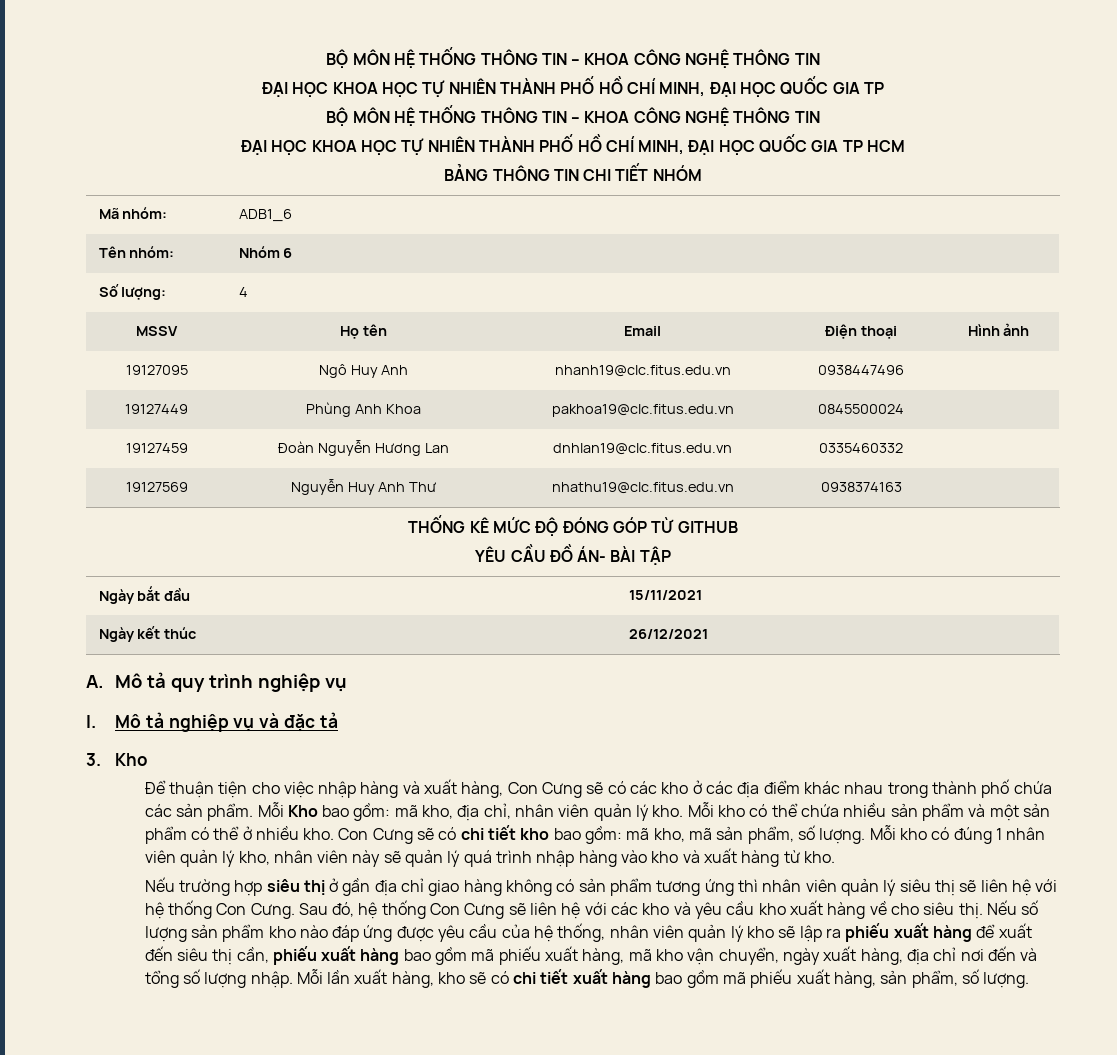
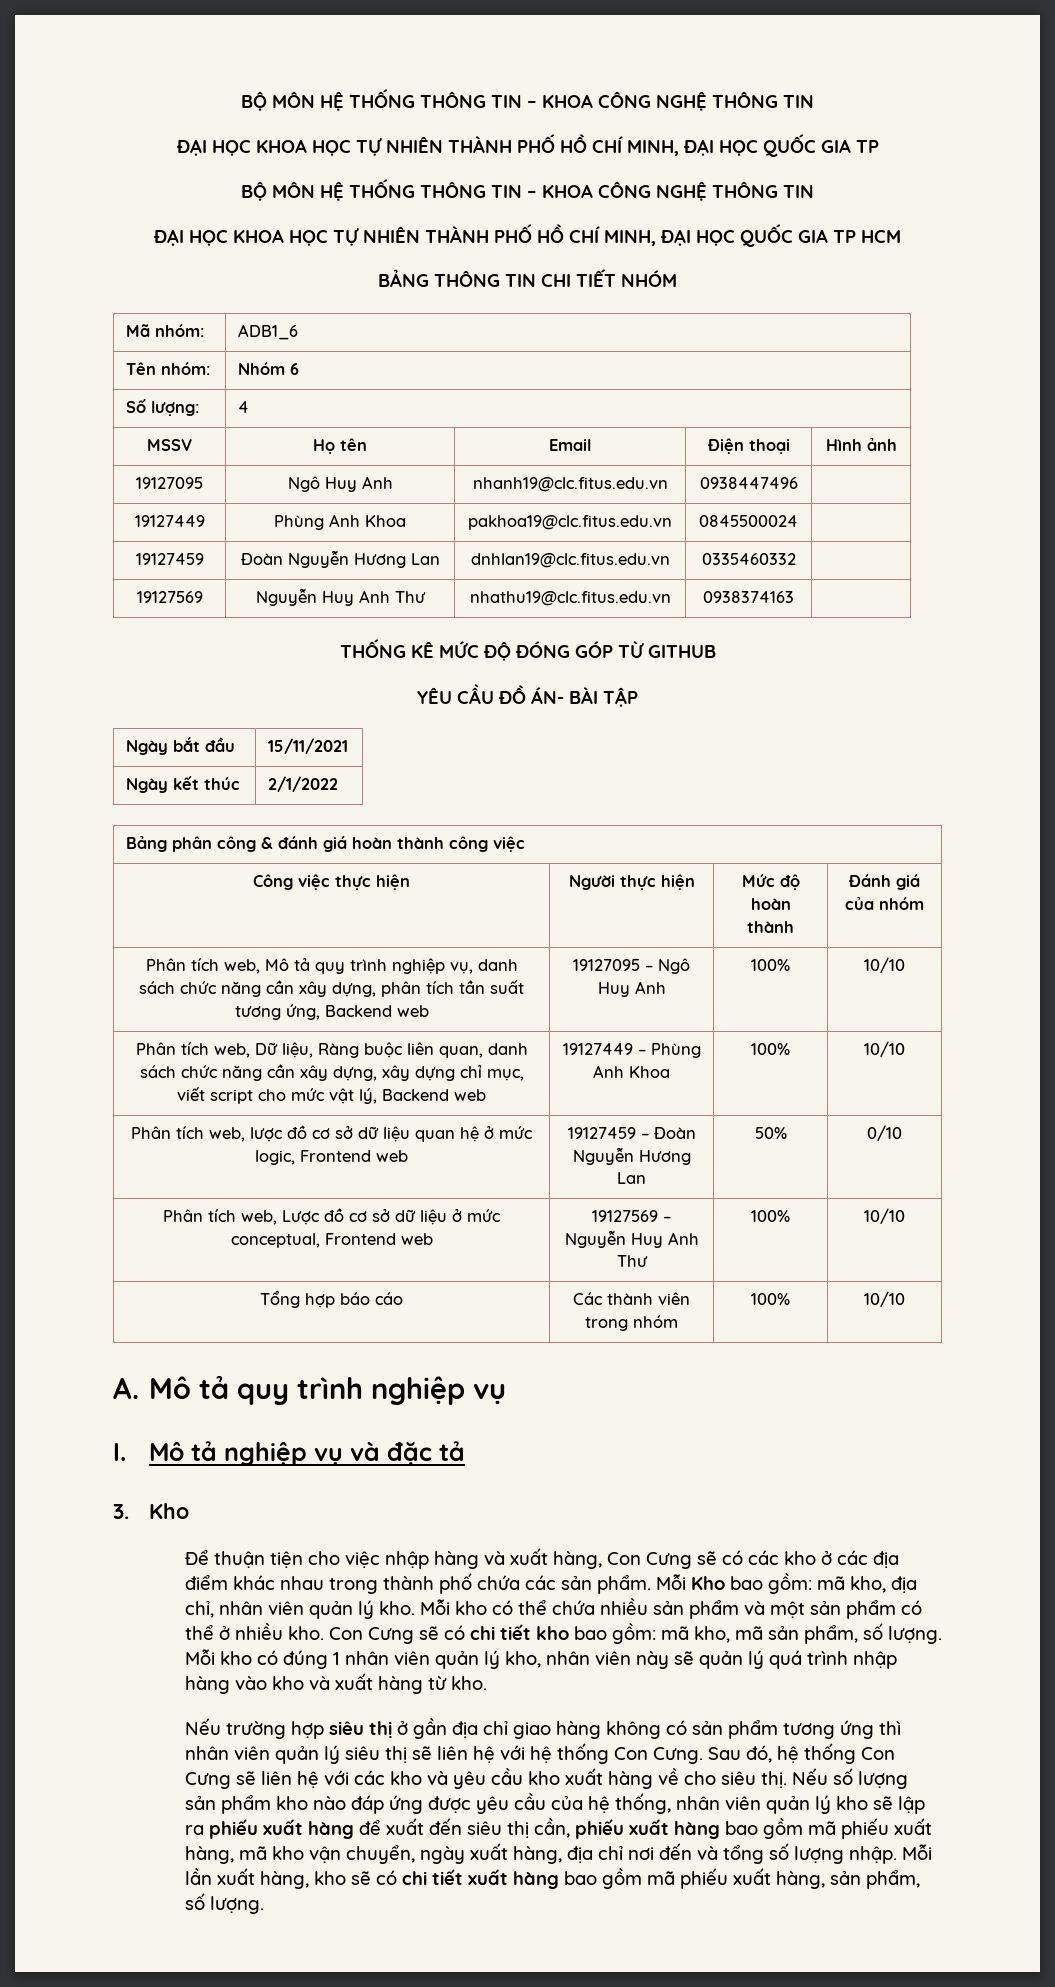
- Ngày kết thúc | 26/12/2021
+ Ngày kết thúc | 2/1/2022
+ Bảng phân công & đánh giá hoàn thành công việc
+ Công việc thực hiện | Người thực hiện | Mức độ hoàn thành | Đánh giá của nhóm
+ Phân tích web, Mô tả quy trình nghiệp vụ, danh sách chức năng cần xây dựng, phân tích tần suất tương ứng, Backend web | 19127095 – Ngô Huy Anh | 100% | 10/10
+ Phân tích web, Dữ liệu, Ràng buộc liên quan, danh sách chức năng cần xây dựng, xây dựng chỉ mục, viết script cho mức vật lý, Backend web | 19127449 – Phùng Anh Khoa | 100% | 10/10
+ Phân tích web, lược đồ cơ sở dữ liệu quan hệ ở mức logic, Frontend web | 19127459 – Đoàn Nguyễn Hương Lan | 50% | 0/10
+ Phân tích web, Lược đồ cơ sở dữ liệu ở mức conceptual, Frontend web | 19127569 – Nguyễn Huy Anh Thư | 100% | 10/10
+ Tổng hợp báo cáo | Các thành viên trong nhóm | 100% | 10/10

